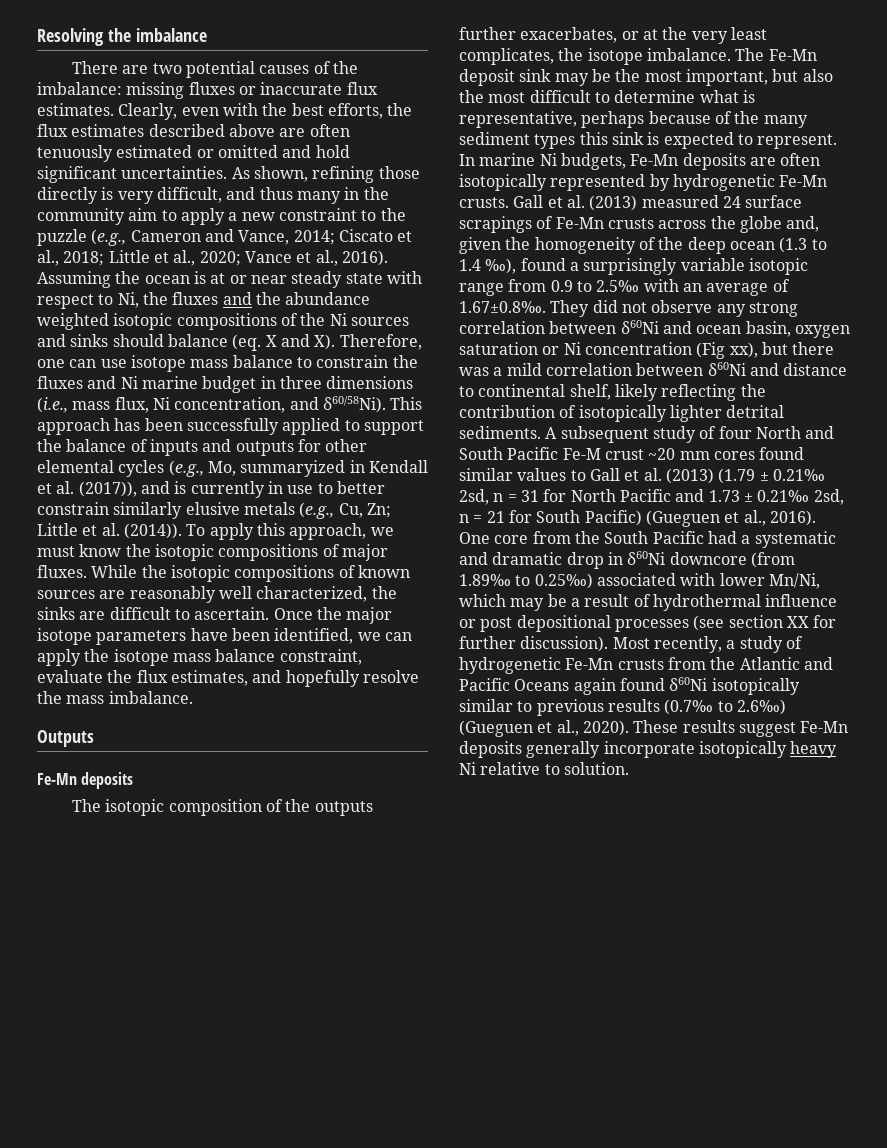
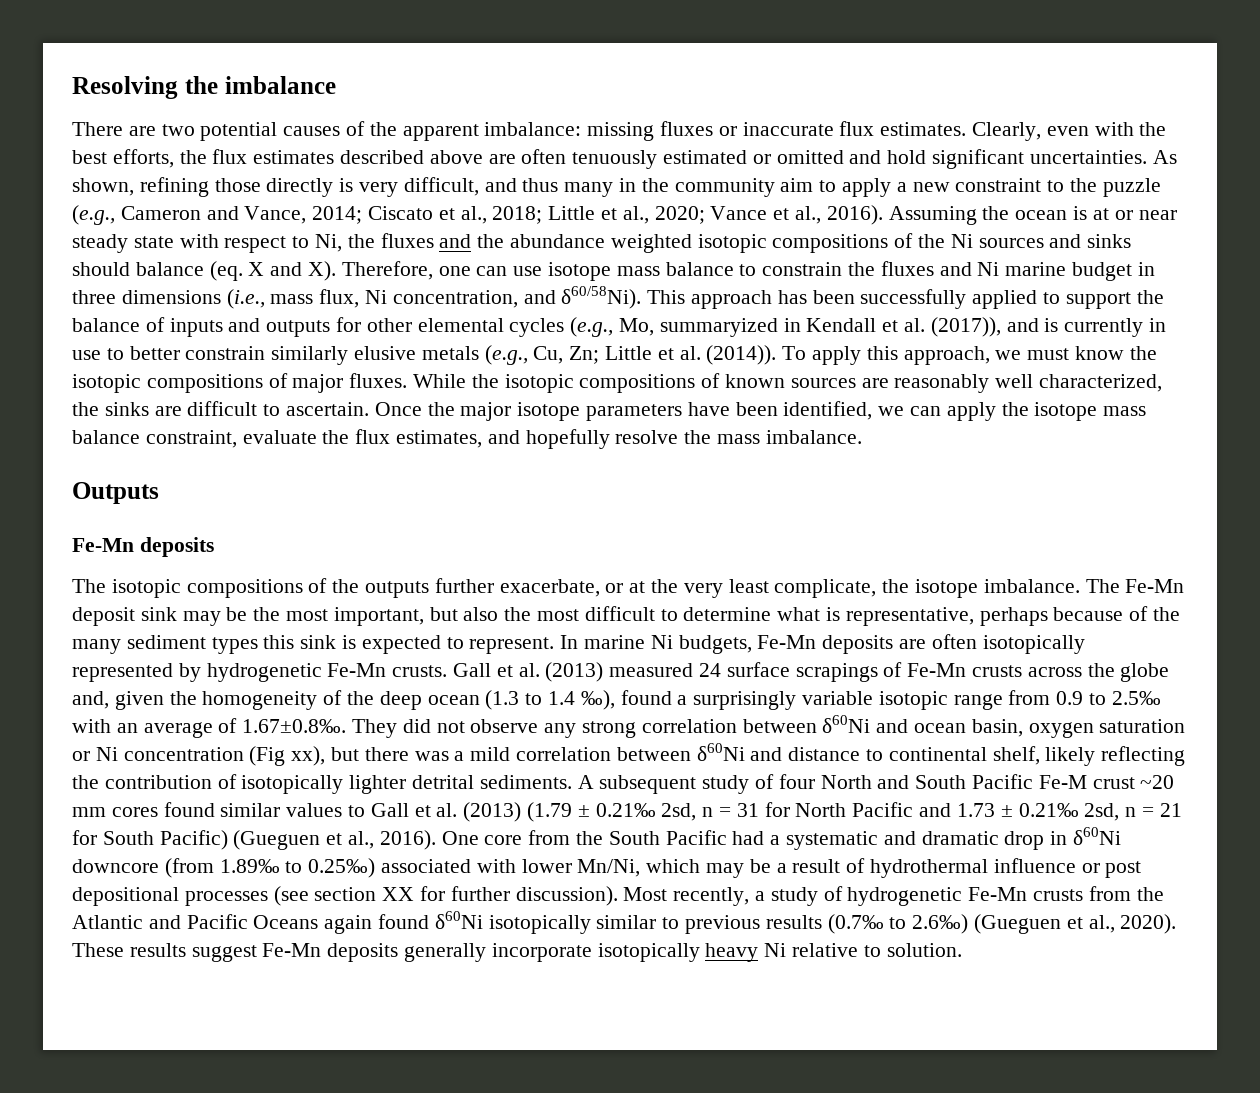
- There are two potential causes of the imbalance: missing fluxes or inaccurate flux estimates.
+ There are two potential causes of the apparent imbalance: missing fluxes or inaccurate flux estimates.
- The isotopic composition of the outputs further exacerbates, or at the very least complicates, the isotope imbalance.
+ The isotopic compositions of the outputs further exacerbate, or at the very least complicate, the isotope imbalance.

